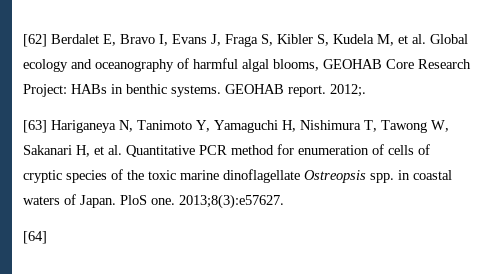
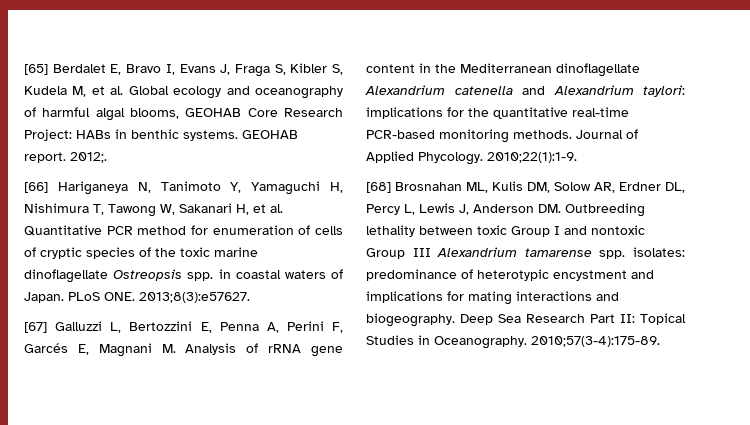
- [62] Berdalet E, Bravo I, Evans J, Fraga S, Kibler S, Kudela M, et al. Global ecology and oceanography of harmful algal blooms, GEOHAB Core Research Project: HABs in benthic systems.
+ [65] Berdalet E, Bravo I, Evans J, Fraga S, Kibler S, Kudela M, et al. Global ecology and oceanography of harmful algal blooms, GEOHAB Core Research Project: HABs in benthic systems.
- [63] Hariganeya N, Tanimoto Y, Yamaguchi H, Nishimura T, Tawong W, Sakanari H, et al. Quantitative PCR method for enumeration of cells of cryptic species of the toxic marine dinoflagellate Ostreopsis spp. in coastal waters of Japan.
+ [66] Hariganeya N, Tanimoto Y, Yamaguchi H, Nishimura T, Tawong W, Sakanari H, et al. Quantitative PCR method for enumeration of cells of cryptic species of the toxic marine dinoflagellate Ostreopsis spp. in coastal waters of Japan.
- PloS one. 2013;8(3):e57627.
+ PLoS ONE. 2013;8(3):e57627.
- [64]
+ [67] Galluzzi L, Bertozzini E, Penna A, Perini F, Garcés E, Magnani M. Analysis of rRNA gene content in the Mediterranean dinoflagellate Alexandrium catenella and Alexandrium taylori: implications for the quantitative real-time PCR-based monitoring methods. Journal of Applied Phycology. 2010;22(1):1-9.
+ [68] Brosnahan ML, Kulis DM, Solow AR, Erdner DL, Percy L, Lewis J, Anderson DM. Outbreeding lethality between toxic Group I and nontoxic Group III Alexandrium tamarense spp. isolates: predominance of heterotypic encystment and implications for mating interactions and biogeography. Deep Sea Research Part II: Topical Studies in Oceanography. 2010;57(3-4):175-89.

